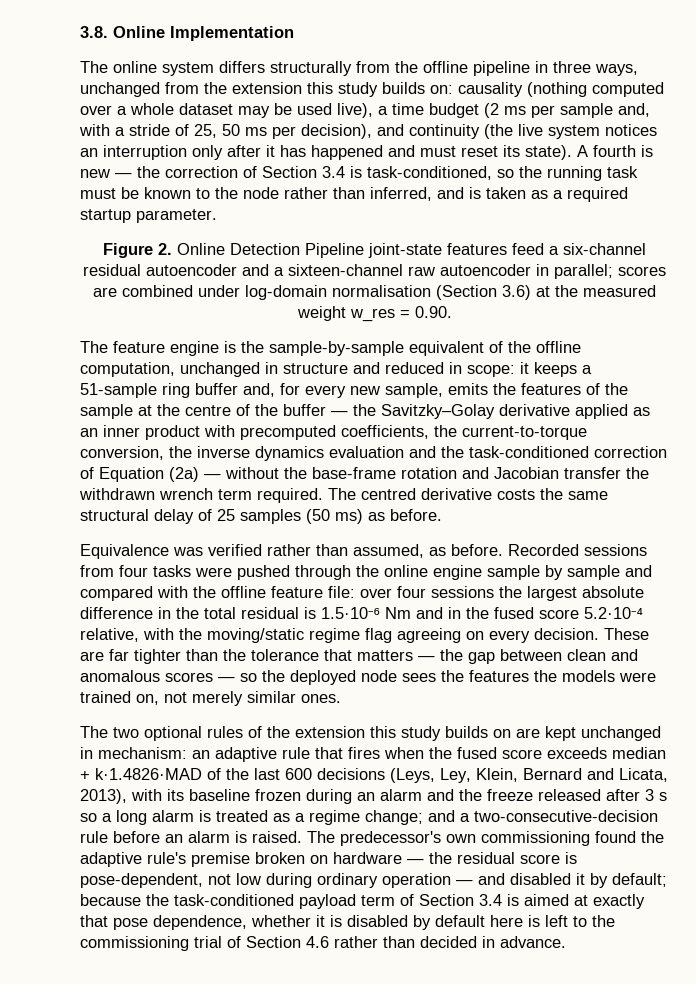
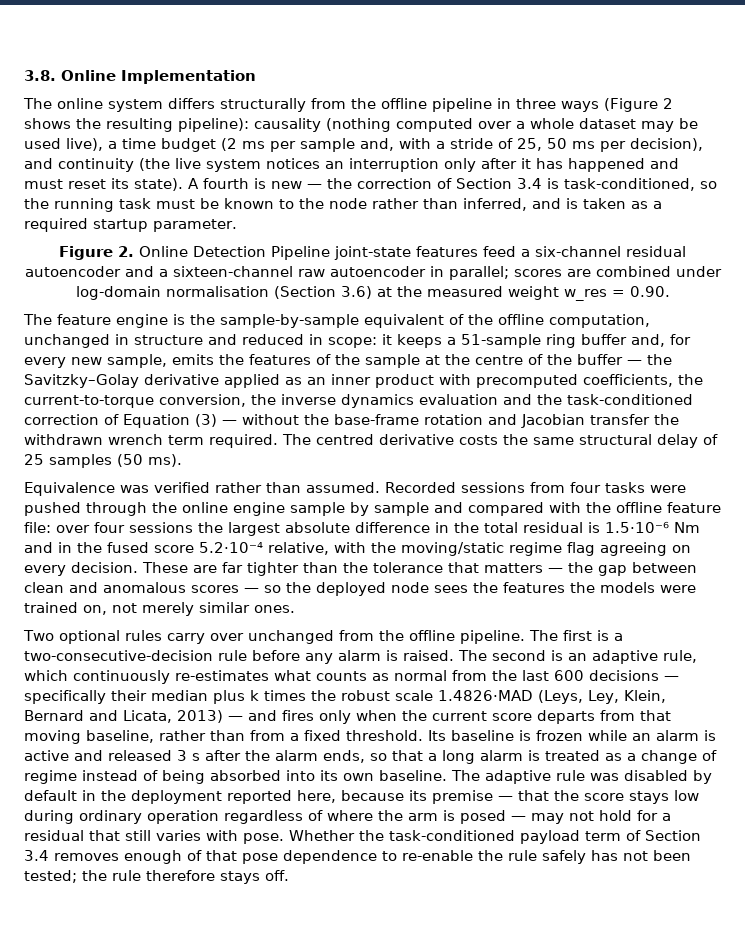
- The online system differs structurally from the offline pipeline in three ways, unchanged from the extension this study builds on: causality (nothing computed over a whole dataset may be used live), a time budget (2 ms per sample and, with a stride of 25, 50 ms per decision), and continuity (the live system notices an interruption only after it has happened and must reset its state).
+ The online system differs structurally from the offline pipeline in three ways (Figure 2 shows the resulting pipeline): causality (nothing computed over a whole dataset may be used live), a time budget (2 ms per sample and, with a stride of 25, 50 ms per decision), and continuity (the live system notices an interruption only after it has happened and must reset its state).
- it keeps a 51-sample ring buffer and, for every new sample, emits the features of the sample at the centre of the buffer — the Savitzky–Golay derivative applied as an inner product with precomputed coefficients, the current-to-torque conversion, the inverse dynamics evaluation and the task-conditioned correction of Equation (2a) — without the base-frame rotation and Jacobian transfer the withdrawn wrench term required.
+ it keeps a 51-sample ring buffer and, for every new sample, emits the features of the sample at the centre of the buffer — the Savitzky–Golay derivative applied as an inner product with precomputed coefficients, the current-to-torque conversion, the inverse dynamics evaluation and the task-conditioned correction of Equation (3) — without the base-frame rotation and Jacobian transfer the withdrawn wrench term required.
- The centred derivative costs the same structural delay of 25 samples (50 ms) as before.
+ The centred derivative costs the same structural delay of 25 samples (50 ms).
- Equivalence was verified rather than assumed, as before.
+ Equivalence was verified rather than assumed.
- The two optional rules of the extension this study builds on are kept unchanged in mechanism: an adaptive rule that fires when the fused score exceeds median + k·1.4826·MAD of the last 600 decisions (Leys, Ley, Klein, Bernard and Licata, 2013), with its baseline frozen during an alarm and the freeze released after 3 s so a long alarm is treated as a regime change; and a two-consecutive-decision rule before an alarm is raised. The predecessor's own commissioning found the adaptive rule's premise broken on hardware — the residual score is pose-dependent, not low during ordinary operation — and disabled it by default; because the task-conditioned payload term of Section 3.4 is aimed at exactly that pose dependence, whether it is disabled by default here is left to the commissioning trial of Section 4.6 rather than decided in advance.
+ Two optional rules carry over unchanged from the offline pipeline. The first is a two-consecutive-decision rule before any alarm is raised. The second is an adaptive rule, which continuously re-estimates what counts as normal from the last 600 decisions — specifically their median plus k times the robust scale 1.4826·MAD (Leys, Ley, Klein, Bernard and Licata, 2013) — and fires only when the current score departs from that moving baseline, rather than from a fixed threshold. Its baseline is frozen while an alarm is active and released 3 s after the alarm ends, so that a long alarm is treated as a change of regime instead of being absorbed into its own baseline. The adaptive rule was disabled by default in the deployment reported here, because its premise — that the score stays low during ordinary operation regardless of where the arm is posed — may not hold for a residual that still varies with pose. Whether the task-conditioned payload term of Section 3.4 removes enough of that pose dependence to re-enable the rule safely has not been tested; the rule therefore stays off.

